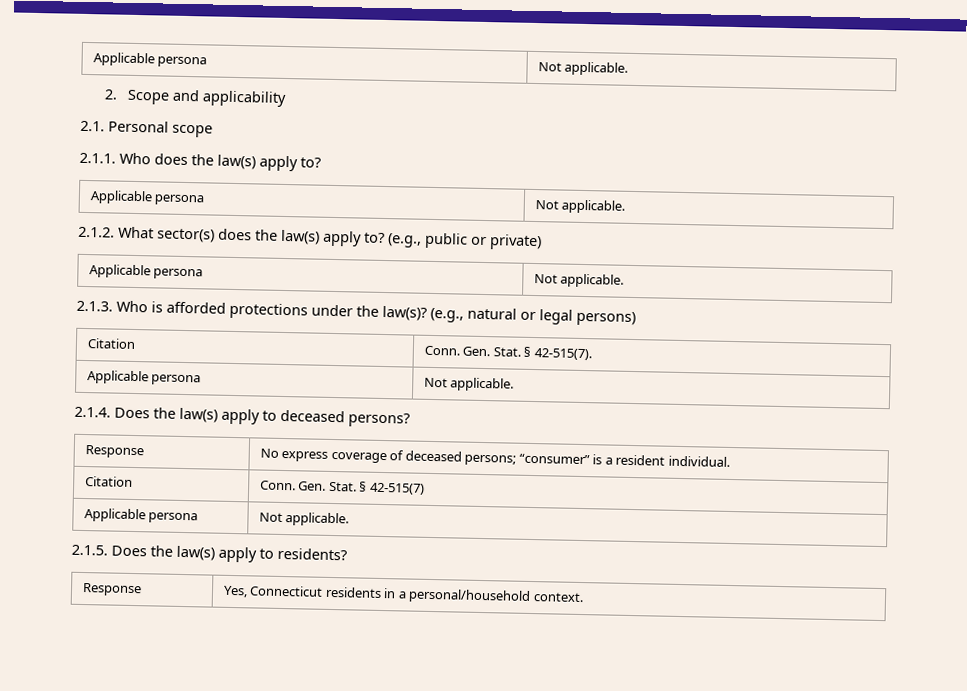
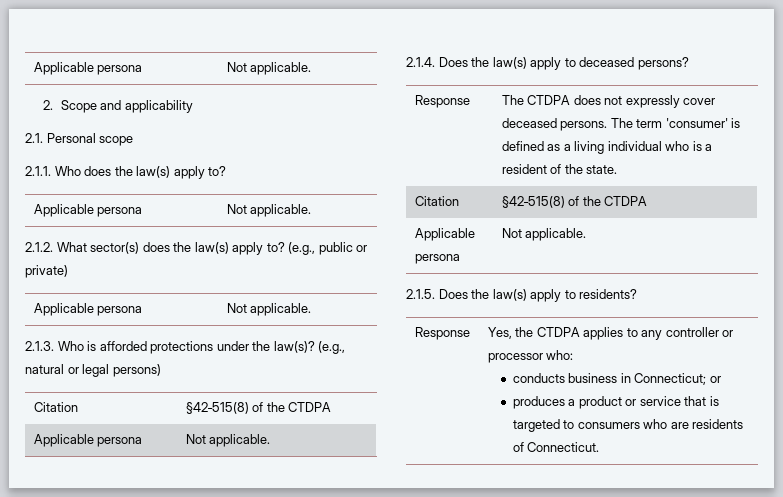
  (e.g., natural or legal persons)
- Citation | Conn. Gen. Stat. § 42‑515(7).
+ Citation | §42‑515(8) of the CTDPA
- Response | No express coverage of deceased persons; “consumer” is a resident individual.
- Citation | Conn. Gen. Stat. § 42‑515(7)
+ Response | The CTDPA does not expressly cover deceased persons. The term 'consumer' is defined as a living individual who is a resident of the state.
+ Citation | §42‑515(8) of the CTDPA
- Response | Yes, Connecticut residents in a personal/household context.
+ Response | Yes, the CTDPA applies to any controller or processor who:
+ conducts business in Connecticut; or
+ produces a product or service that is targeted to consumers who are residents of Connecticut.

